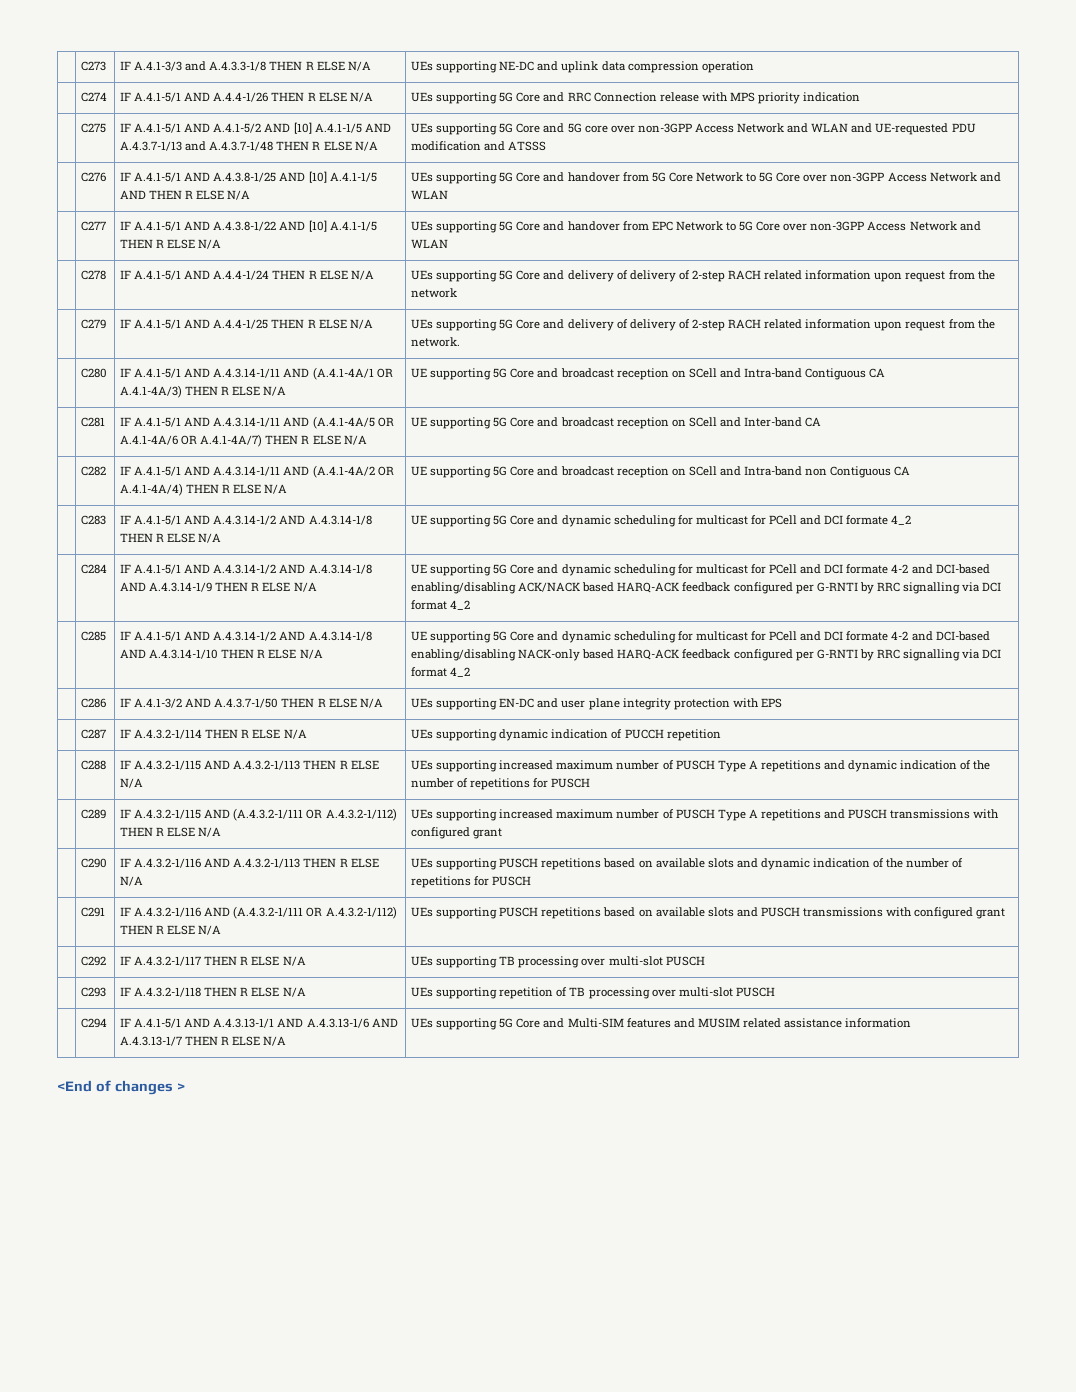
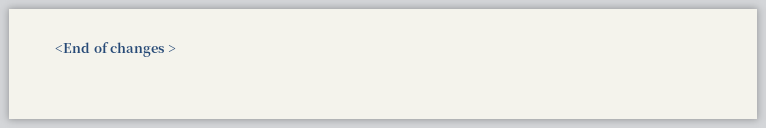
- | C273 | IF A.4.1-3/3 and A.4.3.3-1/8 THEN R ELSE N/A | UEs supporting NE-DC and uplink data compression operation
- | C274 | IF A.4.1-5/1 AND A.4.4-1/26 THEN R ELSE N/A | UEs supporting 5G Core and RRC Connection release with MPS priority indication
- | C275 | IF A.4.1-5/1 AND A.4.1-5/2 AND [10] A.4.1-1/5 AND A.4.3.7-1/13 and A.4.3.7-1/48 THEN R ELSE N/A | UEs supporting 5G Core and 5G core over non-3GPP Access Network and WLAN and UE-requested PDU modification and ATSSS
- | C276 | IF A.4.1-5/1 AND A.4.3.8-1/25 AND [10] A.4.1-1/5 AND THEN R ELSE N/A | UEs supporting 5G Core and handover from 5G Core Network to 5G Core over non-3GPP Access Network and WLAN
- | C277 | IF A.4.1-5/1 AND A.4.3.8-1/22 AND [10] A.4.1-1/5 THEN R ELSE N/A | UEs supporting 5G Core and handover from EPC Network to 5G Core over non-3GPP Access Network and WLAN
- | C278 | IF A.4.1-5/1 AND A.4.4-1/24 THEN R ELSE N/A | UEs supporting 5G Core and delivery of delivery of 2-step RACH related information upon request from the network
- | C279 | IF A.4.1-5/1 AND A.4.4-1/25 THEN R ELSE N/A | UEs supporting 5G Core and delivery of delivery of 2-step RACH related information upon request from the network.
- | C280 | IF A.4.1-5/1 AND A.4.3.14-1/11 AND (A.4.1-4A/1 OR A.4.1-4A/3) THEN R ELSE N/A | UE supporting 5G Core and broadcast reception on SCell and Intra-band Contiguous CA
- | C281 | IF A.4.1-5/1 AND A.4.3.14-1/11 AND (A.4.1-4A/5 OR A.4.1-4A/6 OR A.4.1-4A/7) THEN R ELSE N/A | UE supporting 5G Core and broadcast reception on SCell and Inter-band CA
- | C282 | IF A.4.1-5/1 AND A.4.3.14-1/11 AND (A.4.1-4A/2 OR A.4.1-4A/4) THEN R ELSE N/A | UE supporting 5G Core and broadcast reception on SCell and Intra-band non Contiguous CA
- | C283 | IF A.4.1-5/1 AND A.4.3.14-1/2 AND A.4.3.14-1/8 THEN R ELSE N/A | UE supporting 5G Core and dynamic scheduling for multicast for PCell and DCI formate 4_2
- | C284 | IF A.4.1-5/1 AND A.4.3.14-1/2 AND A.4.3.14-1/8 AND A.4.3.14-1/9 THEN R ELSE N/A | UE supporting 5G Core and dynamic scheduling for multicast for PCell and DCI formate 4-2 and DCI-based enabling/disabling ACK/NACK based HARQ-ACK feedback configured per G-RNTI by RRC signalling via DCI format 4_2
- | C285 | IF A.4.1-5/1 AND A.4.3.14-1/2 AND A.4.3.14-1/8 AND A.4.3.14-1/10 THEN R ELSE N/A | UE supporting 5G Core and dynamic scheduling for multicast for PCell and DCI formate 4-2 and DCI-based enabling/disabling NACK-only based HARQ-ACK feedback configured per G-RNTI by RRC signalling via DCI format 4_2
- | C286 | IF A.4.1-3/2 AND A.4.3.7-1/50 THEN R ELSE N/A | UEs supporting EN-DC and user plane integrity protection with EPS
- | C287 | IF A.4.3.2-1/114 THEN R ELSE N/A | UEs supporting dynamic indication of PUCCH repetition
- | C288 | IF A.4.3.2-1/115 AND A.4.3.2-1/113 THEN R ELSE N/A | UEs supporting increased maximum number of PUSCH Type A repetitions and dynamic indication of the number of repetitions for PUSCH
- | C289 | IF A.4.3.2-1/115 AND (A.4.3.2-1/111 OR A.4.3.2-1/112) THEN R ELSE N/A | UEs supporting increased maximum number of PUSCH Type A repetitions and PUSCH transmissions with configured grant
- | C290 | IF A.4.3.2-1/116 AND A.4.3.2-1/113 THEN R ELSE N/A | UEs supporting PUSCH repetitions based on available slots and dynamic indication of the number of repetitions for PUSCH
- | C291 | IF A.4.3.2-1/116 AND (A.4.3.2-1/111 OR A.4.3.2-1/112) THEN R ELSE N/A | UEs supporting PUSCH repetitions based on available slots and PUSCH transmissions with configured grant
- | C292 | IF A.4.3.2-1/117 THEN R ELSE N/A | UEs supporting TB processing over multi-slot PUSCH
- | C293 | IF A.4.3.2-1/118 THEN R ELSE N/A | UEs supporting repetition of TB processing over multi-slot PUSCH
- | C294 | IF A.4.1-5/1 AND A.4.3.13-1/1 AND A.4.3.13-1/6 AND A.4.3.13-1/7 THEN R ELSE N/A | UEs supporting 5G Core and Multi-SIM features and MUSIM related assistance information

